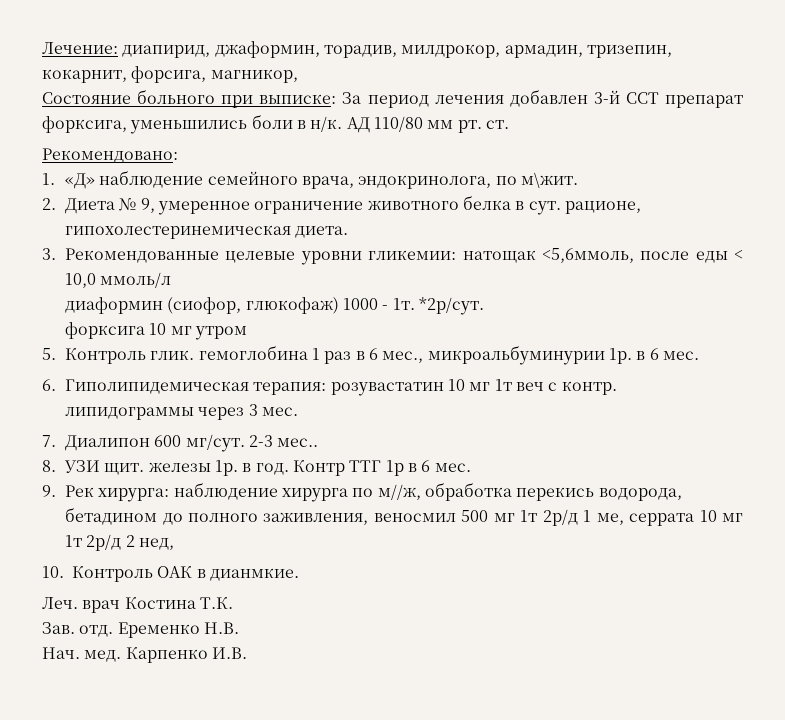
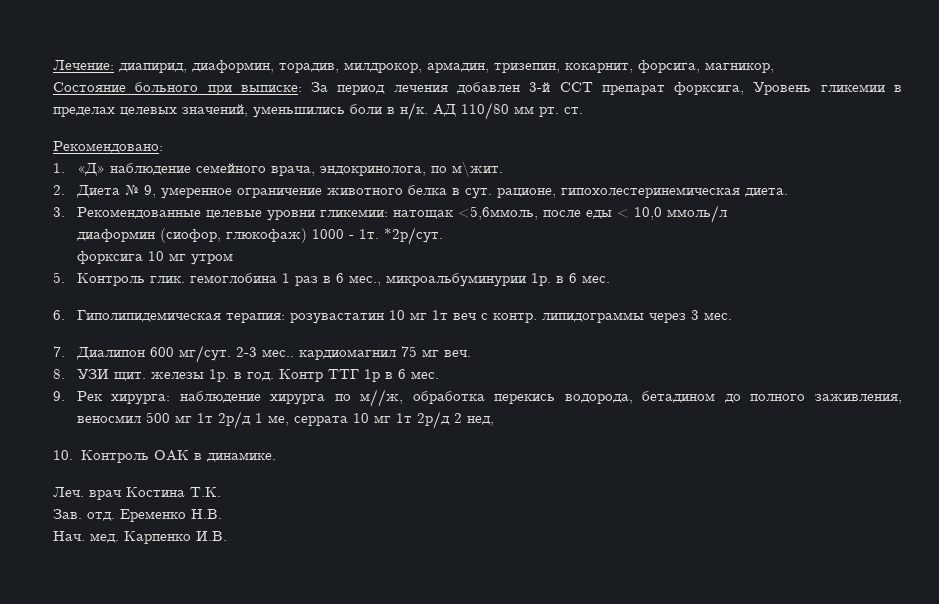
- Лечение: диапирид, джаформин, торадив, милдрокор, армадин, тризепин, кокарнит, форсига, магникор,
+ Лечение: диапирид, диаформин, торадив, милдрокор, армадин, тризепин, кокарнит, форсига, магникор,
- Состояние больного при выписке: За период лечения добавлен 3-й ССТ препарат форксига, уменьшились боли в н/к.
+ Состояние больного при выписке: За период лечения добавлен 3-й ССТ препарат форксига, Уровень гликемии в пределах целевых значений, уменьшились боли в н/к.
- 2-3 мес..
+ 2-3 мес.. кардиомагнил 75 мг веч.
- 10. Контроль ОАК в дианмкие.
+ 10. Контроль ОАК в динамике.

